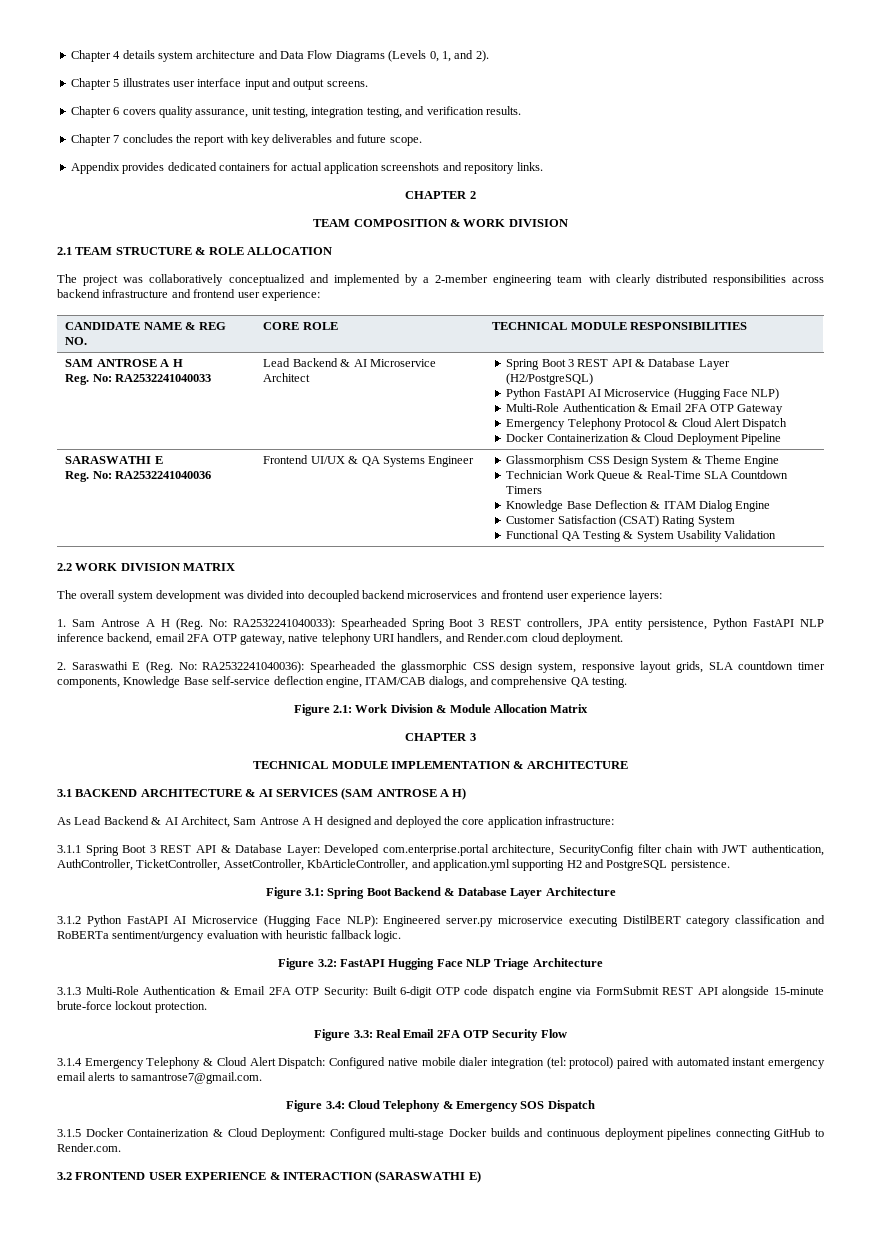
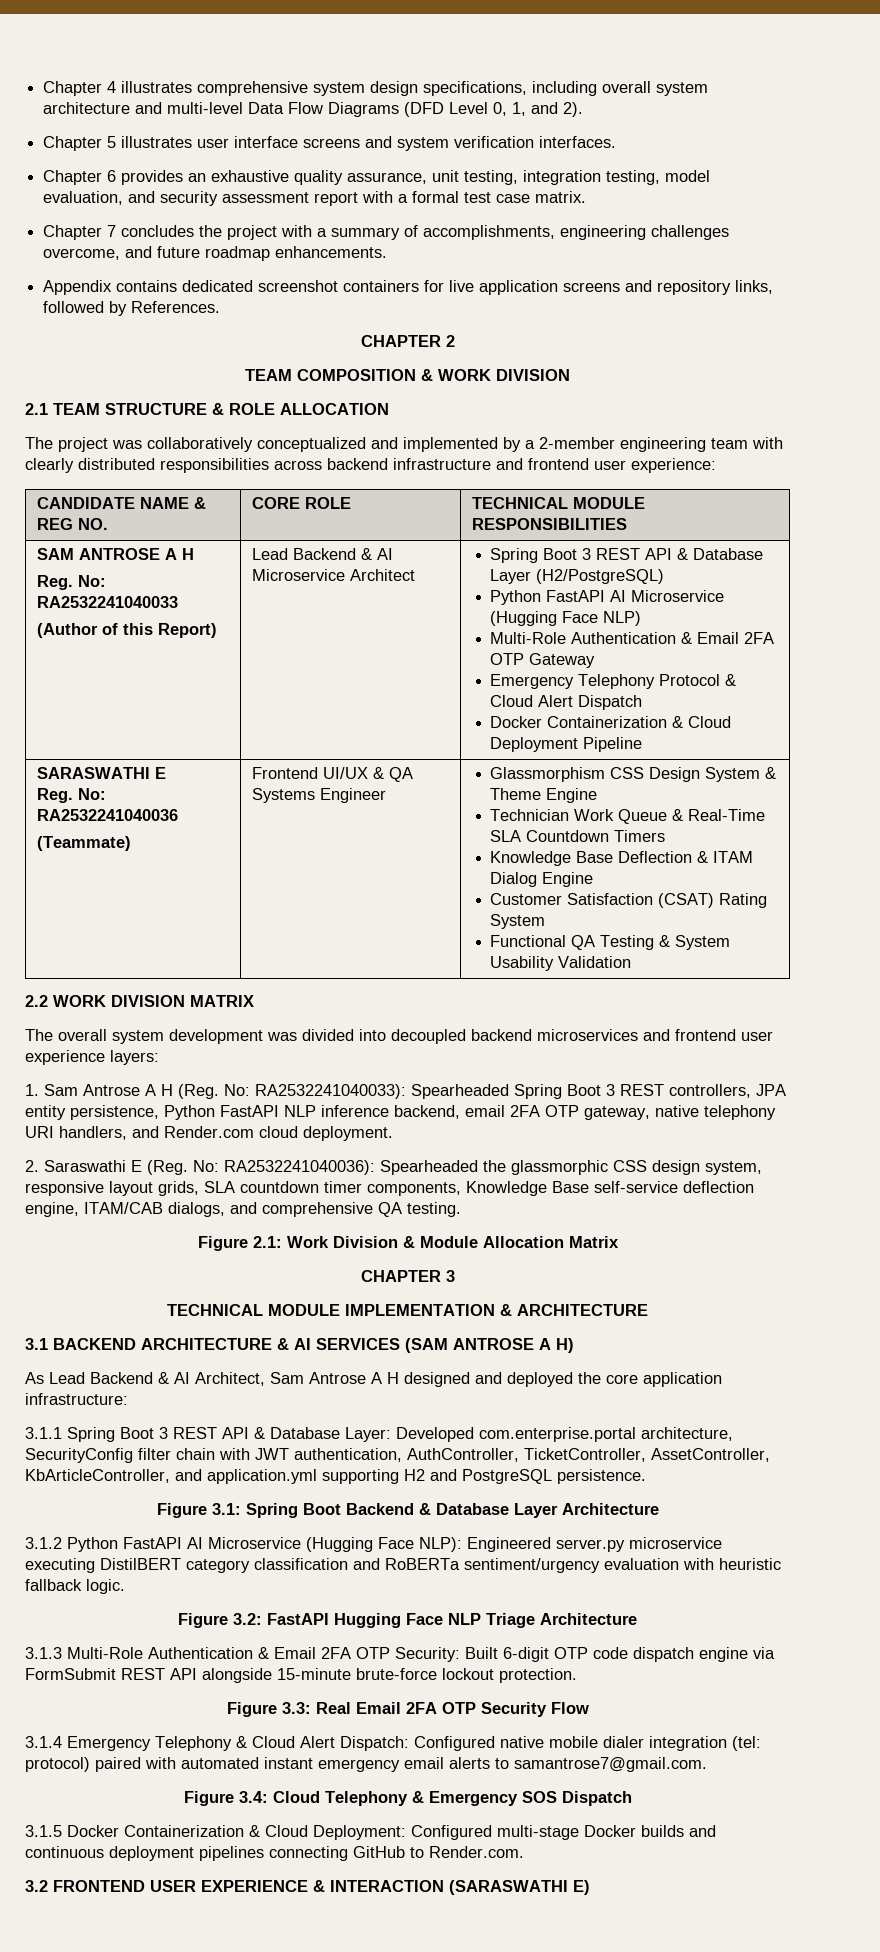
- Chapter 4 details system architecture and Data Flow Diagrams (Levels 0, 1, and 2).
+ Chapter 4 illustrates comprehensive system design specifications, including overall system architecture and multi-level Data Flow Diagrams (DFD Level 0, 1, and 2).
- Chapter 5 illustrates user interface input and output screens.
+ Chapter 5 illustrates user interface screens and system verification interfaces.
- Chapter 6 covers quality assurance, unit testing, integration testing, and verification results.
- Chapter 7 concludes the report with key deliverables and future scope.
- Appendix provides dedicated containers for actual application screenshots and repository links.
+ Chapter 6 provides an exhaustive quality assurance, unit testing, integration testing, model evaluation, and security assessment report with a formal test case matrix.
+ Chapter 7 concludes the project with a summary of accomplishments, engineering challenges overcome, and future roadmap enhancements.
+ Appendix contains dedicated screenshot containers for live application screens and repository links, followed by References.
+ (Author of this Report)
+ (Teammate)

